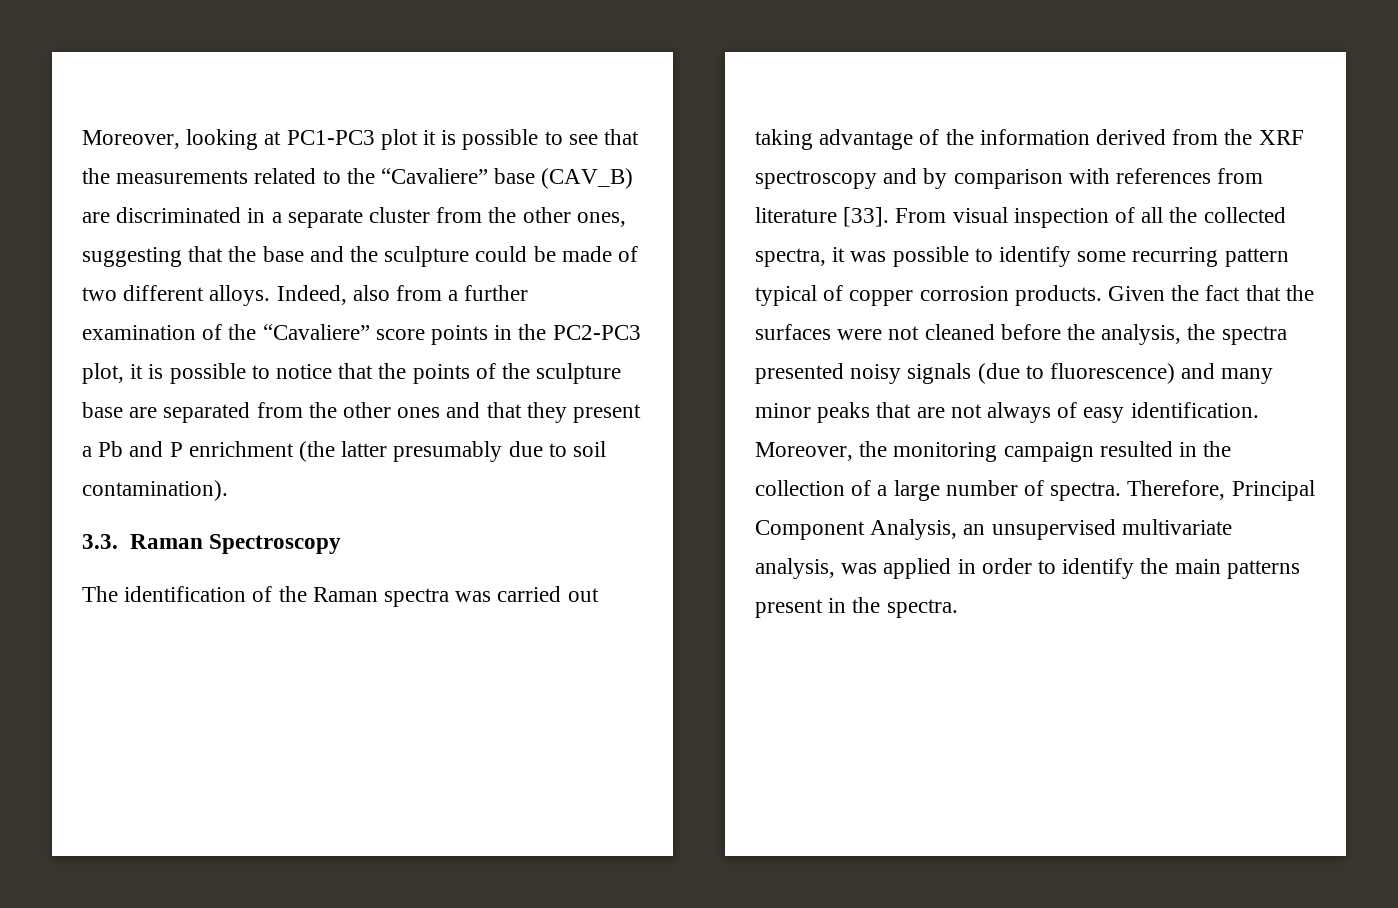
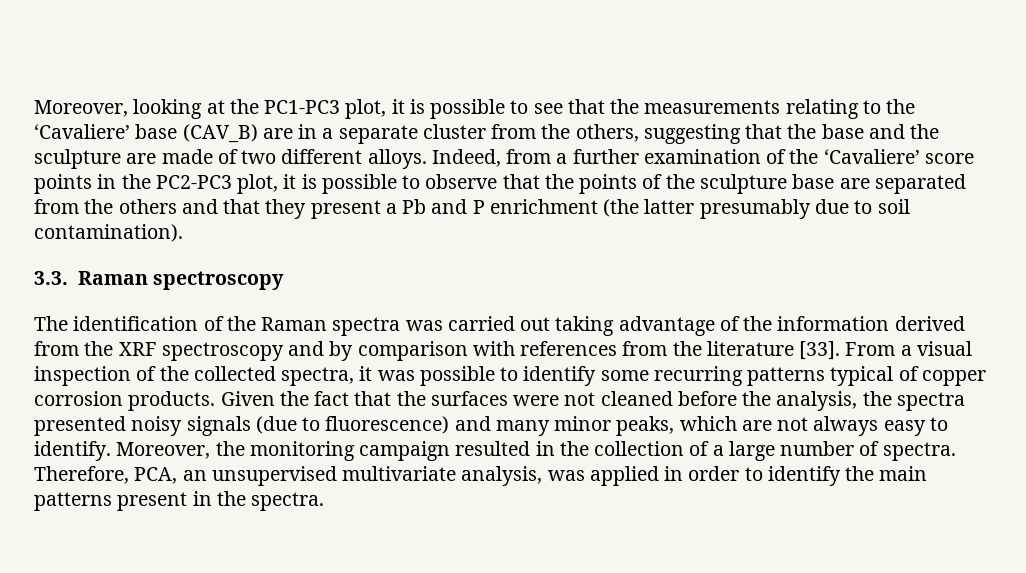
- Moreover, looking at PC1-PC3 plot it is possible to see that the measurements related to the “Cavaliere” base (CAV_B) are discriminated in a separate cluster from the other ones, suggesting that the base and the sculpture could be made of two different alloys.
+ Moreover, looking at the PC1-PC3 plot, it is possible to see that the measurements relating to the ‘Cavaliere’ base (CAV_B) are in a separate cluster from the others, suggesting that the base and the sculpture are made of two different alloys.
- Indeed, also from a further examination of the “Cavaliere” score points in the PC2-PC3 plot, it is possible to notice that the points of the sculpture base are separated from the other ones and that they present a Pb and P enrichment (the latter presumably due to soil contamination).
+ Indeed, from a further examination of the ‘Cavaliere’ score points in the PC2-PC3 plot, it is possible to observe that the points of the sculpture base are separated from the others and that they present a Pb and P enrichment (the latter presumably due to soil contamination).
- 3.3. Raman Spectroscopy
+ 3.3. Raman spectroscopy
- The identification of the Raman spectra was carried out taking advantage of the information derived from the XRF spectroscopy and by comparison with references from literature [33].
+ The identification of the Raman spectra was carried out taking advantage of the information derived from the XRF spectroscopy and by comparison with references from the literature [33].
- From visual inspection of all the collected spectra, it was possible to identify some recurring pattern typical of copper corrosion products.
+ From a visual inspection of the collected spectra, it was possible to identify some recurring patterns typical of copper corrosion products.
- Given the fact that the surfaces were not cleaned before the analysis, the spectra presented noisy signals (due to fluorescence) and many minor peaks that are not always of easy identification.
+ Given the fact that the surfaces were not cleaned before the analysis, the spectra presented noisy signals (due to fluorescence) and many minor peaks, which are not always easy to identify.
- Therefore, Principal Component Analysis, an unsupervised multivariate analysis, was applied in order to identify the main patterns present in the spectra.
+ Therefore, PCA, an unsupervised multivariate analysis, was applied in order to identify the main patterns present in the spectra.

